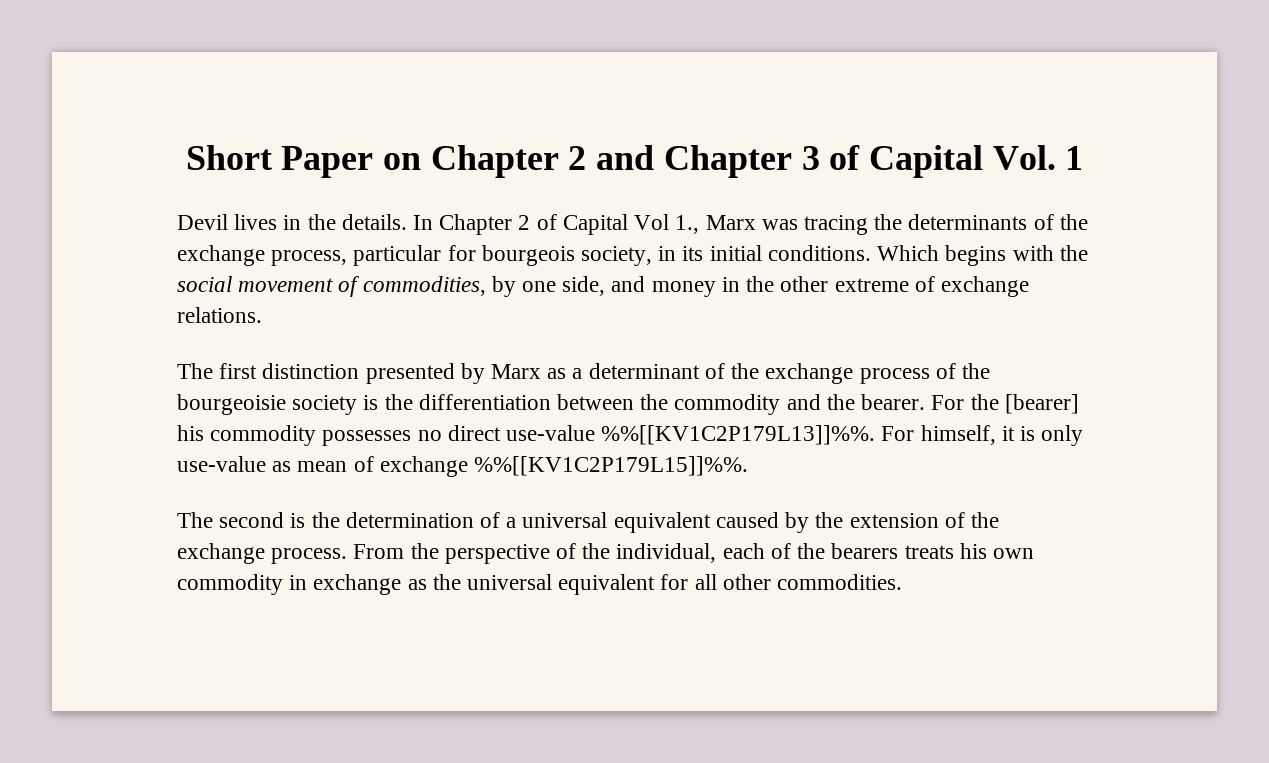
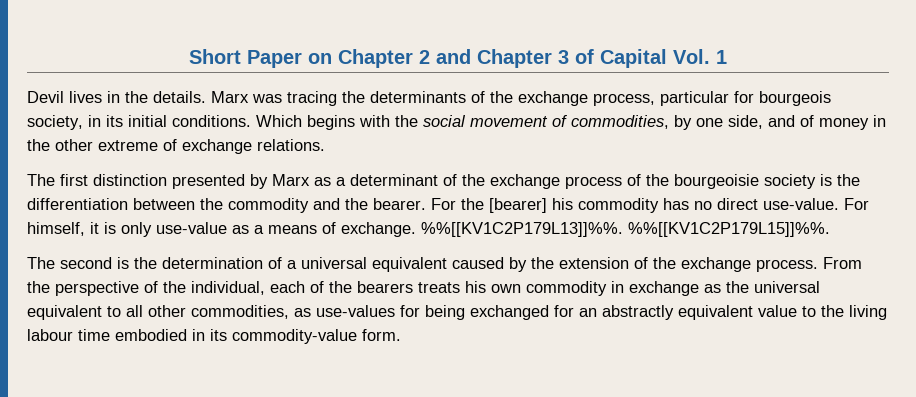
- In Chapter 2 of Capital Vol 1., Marx was tracing the determinants of the exchange process, particular for bourgeois society, in its initial conditions.
+ Marx was tracing the determinants of the exchange process, particular for bourgeois society, in its initial conditions.
- Which begins with the social movement of commodities, by one side, and money in the other extreme of exchange relations.
+ Which begins with the social movement of commodities, by one side, and of money in the other extreme of exchange relations.
- For the [bearer] his commodity possesses no direct use-value %%[[KV1C2P179L13]]%%.
+ For the [bearer] his commodity has no direct use-value.
- For himself, it is only use-value as mean of exchange %%[[KV1C2P179L15]]%%.
+ For himself, it is only use-value as a means of exchange. %%[[KV1C2P179L13]]%%. %%[[KV1C2P179L15]]%%.
- From the perspective of the individual, each of the bearers treats his own commodity in exchange as the universal equivalent for all other commodities.
+ From the perspective of the individual, each of the bearers treats his own commodity in exchange as the universal equivalent to all other commodities, as use-values for being exchanged for an abstractly equivalent value to the living labour time embodied in its commodity-value form.

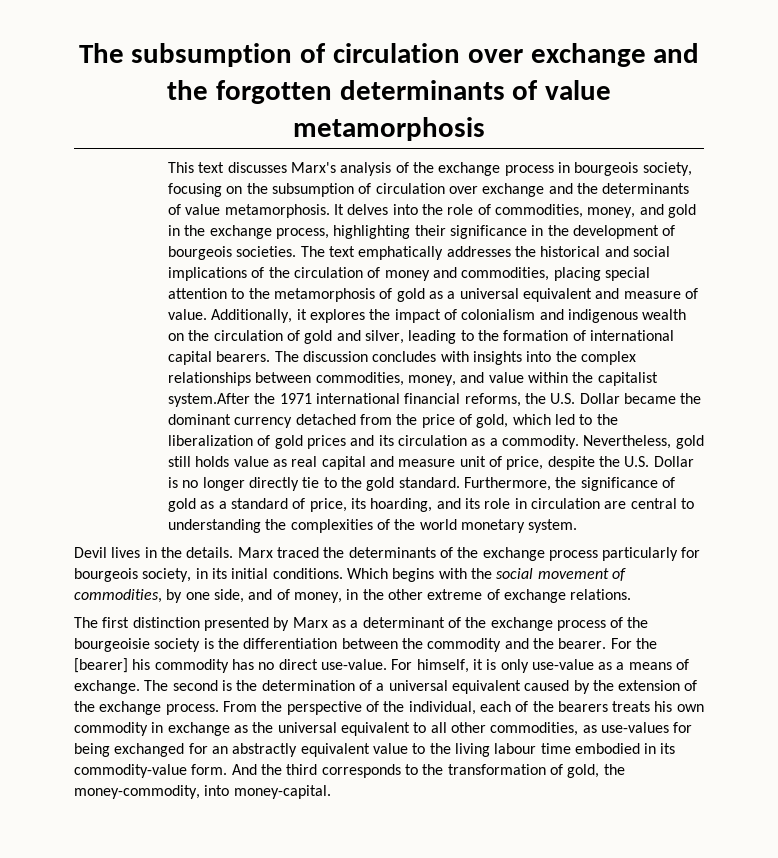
- Short Paper on Chapter 2 and Chapter 3 of Capital Vol. 1
+ The subsumption of circulation over exchange and the forgotten determinants of value metamorphosis
+ This text discusses Marx's analysis of the exchange process in bourgeois society, focusing on the subsumption of circulation over exchange and the determinants of value metamorphosis. It delves into the role of commodities, money, and gold in the exchange process, highlighting their significance in the development of bourgeois societies. The text emphatically addresses the historical and social implications of the circulation of money and commodities, placing special attention to the metamorphosis of gold as a universal equivalent and measure of value. Additionally, it explores the impact of colonialism and indigenous wealth on the circulation of gold and silver, leading to the formation of international capital bearers. The discussion concludes with insights into the complex relationships between commodities, money, and value within the capitalist system.After the 1971 international financial reforms, the U.S. Dollar became the dominant currency detached from the price of gold, which led to the liberalization of gold prices and its circulation as a commodity. Nevertheless, gold still holds value as real capital and measure unit of price, despite the U.S. Dollar is no longer directly tie to the gold standard. Furthermore, the significance of gold as a standard of price, its hoarding, and its role in circulation are central to understanding the complexities of the world monetary system.
- Marx was tracing the determinants of the exchange process, particular for bourgeois society, in its initial conditions.
+ Marx traced the determinants of the exchange process particularly for bourgeois society, in its initial conditions.
- Which begins with the social movement of commodities, by one side, and of money in the other extreme of exchange relations.
+ Which begins with the social movement of commodities, by one side, and of money, in the other extreme of exchange relations.
- For himself, it is only use-value as a means of exchange. %%[[KV1C2P179L13]]%%. %%[[KV1C2P179L15]]%%.
- The second is the determination of a universal equivalent caused by the extension of the exchange process.
+ For himself, it is only use-value as a means of exchange. The second is the determination of a universal equivalent caused by the extension of the exchange process.
+ And the third corresponds to the transformation of gold, the money-commodity, into money-capital.

